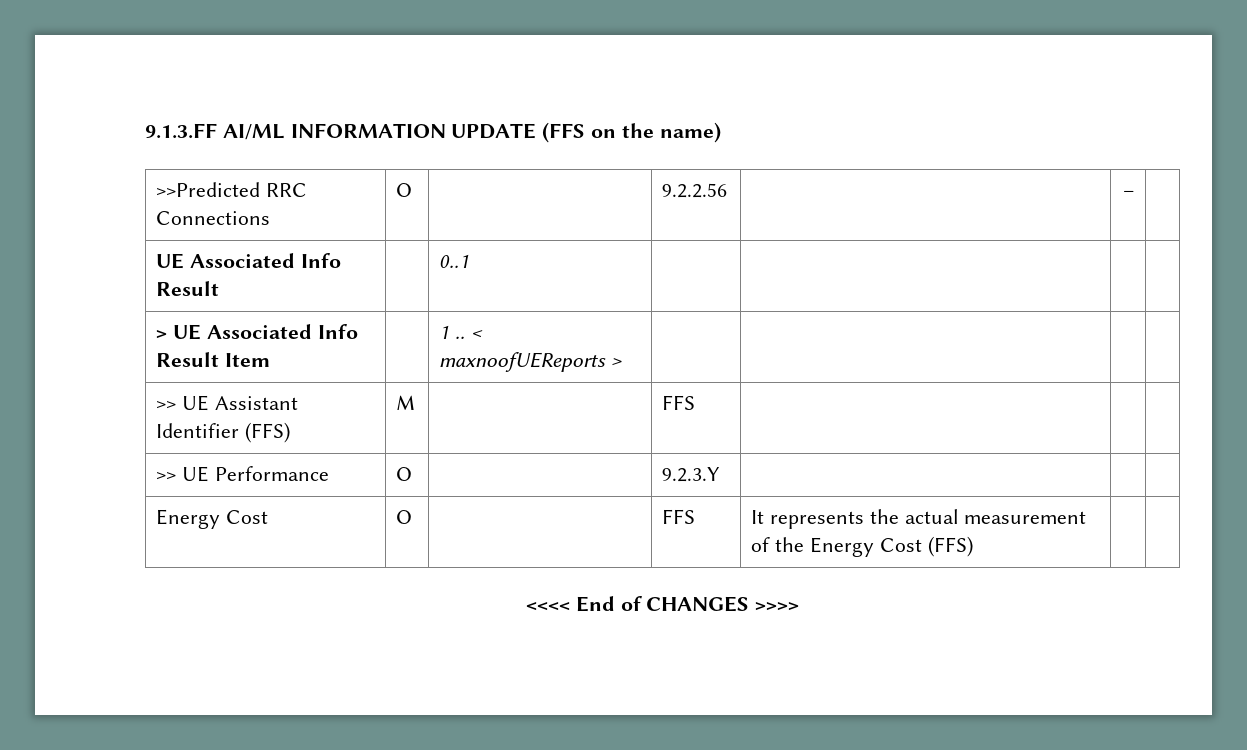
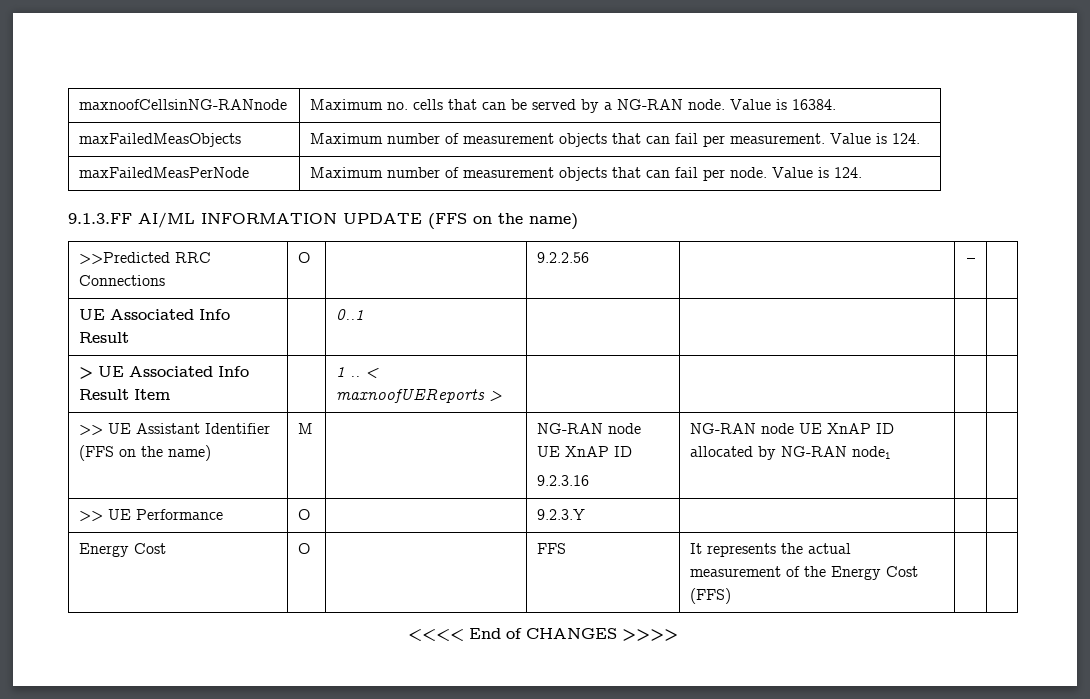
+ maxnoofCellsinNG-RANnode | Maximum no. cells that can be served by a NG-RAN node. Value is 16384.
+ maxFailedMeasObjects | Maximum number of measurement objects that can fail per measurement. Value is 124.
+ maxFailedMeasPerNode | Maximum number of measurement objects that can fail per node. Value is 124.
- >> UE Assistant Identifier (FFS) | M | | FFS | | |
+ >> UE Assistant Identifier (FFS on the name) | M | | NG-RAN node UE XnAP ID
+ 9.2.3.16 | NG-RAN node UE XnAP ID allocated by NG-RAN node1 | |

